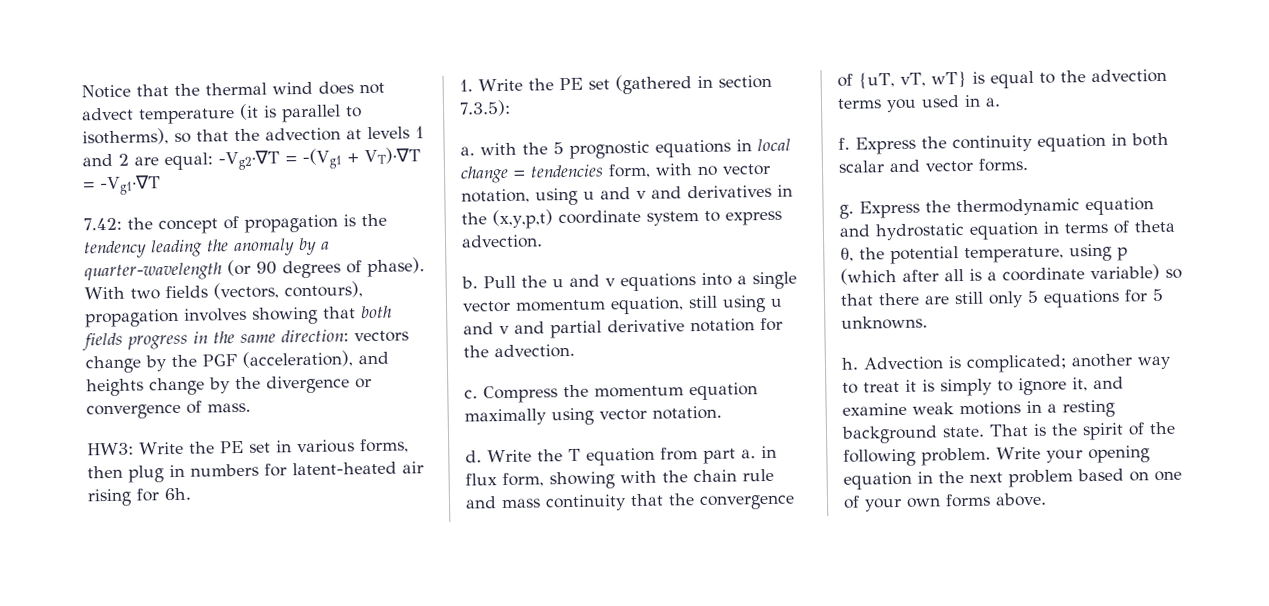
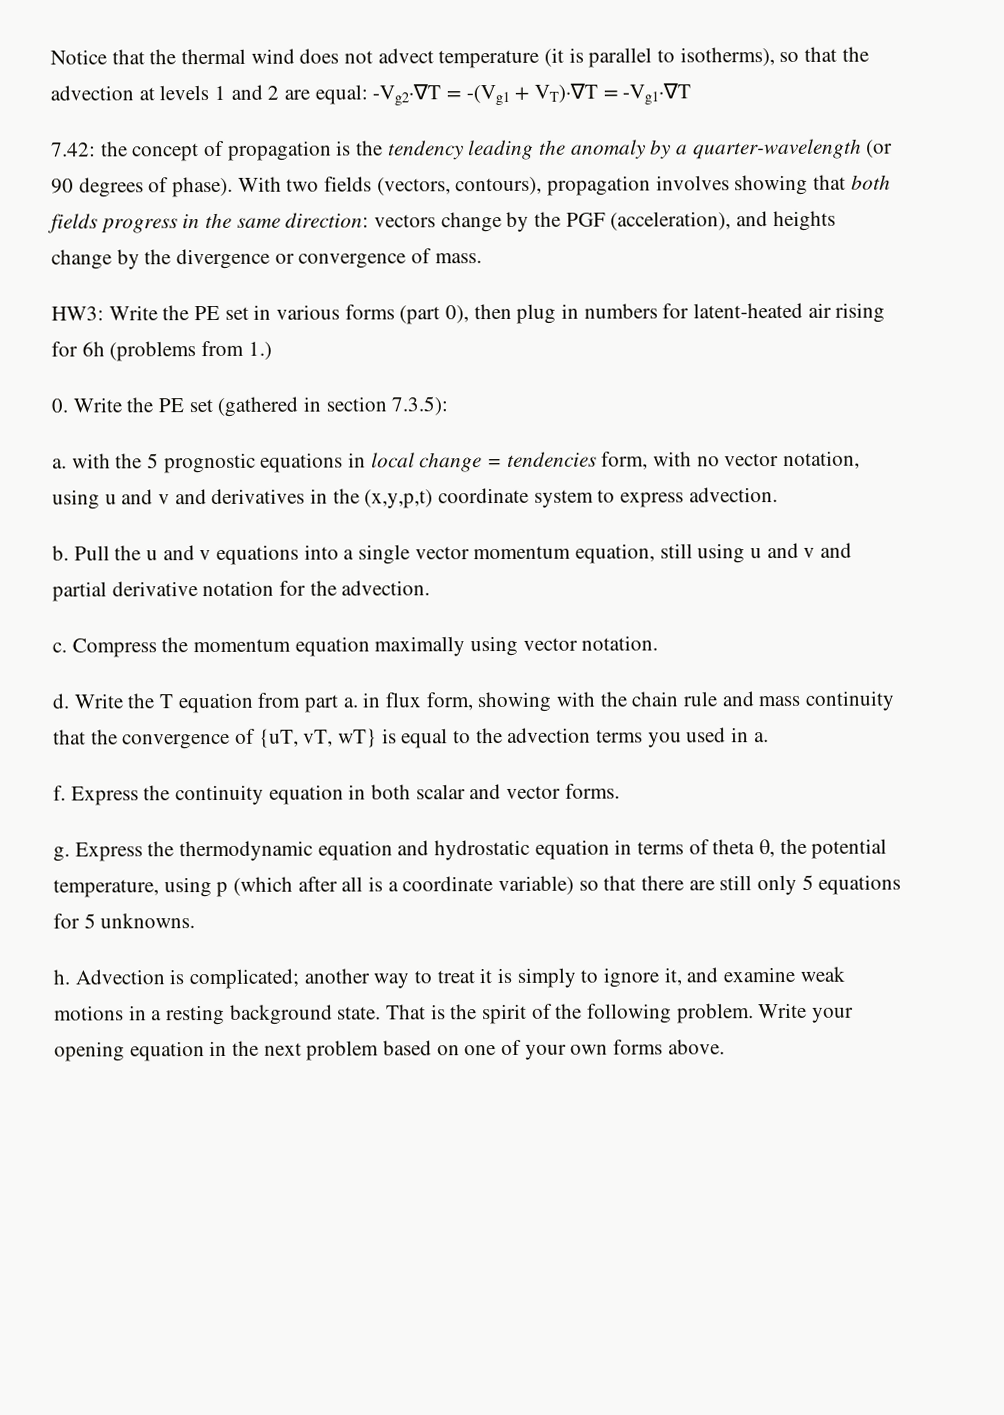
- HW3: Write the PE set in various forms, then plug in numbers for latent-heated air rising for 6h.
- 1. Write the PE set (gathered in section 7.3.5):
+ HW3: Write the PE set in various forms (part 0), then plug in numbers for latent-heated air rising for 6h (problems from 1.)
+ 0. Write the PE set (gathered in section 7.3.5):

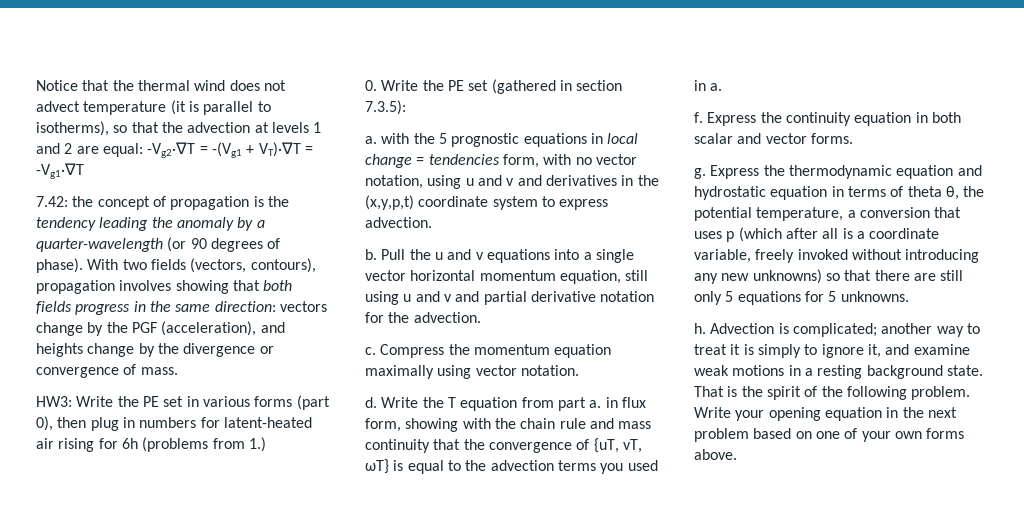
- Pull the u and v equations into a single vector momentum equation, still using u and v and partial derivative notation for the advection.
+ Pull the u and v equations into a single vector horizontal momentum equation, still using u and v and partial derivative notation for the advection.
- Write the T equation from part a. in flux form, showing with the chain rule and mass continuity that the convergence of {uT, vT, wT} is equal to the advection terms you used in a.
+ Write the T equation from part a. in flux form, showing with the chain rule and mass continuity that the convergence of {uT, vT, ωT} is equal to the advection terms you used in a.
- Express the thermodynamic equation and hydrostatic equation in terms of theta θ, the potential temperature, using p (which after all is a coordinate variable) so that there are still only 5 equations for 5 unknowns.
+ Express the thermodynamic equation and hydrostatic equation in terms of theta θ, the potential temperature, a conversion that uses p (which after all is a coordinate variable, freely invoked without introducing any new unknowns) so that there are still only 5 equations for 5 unknowns.

